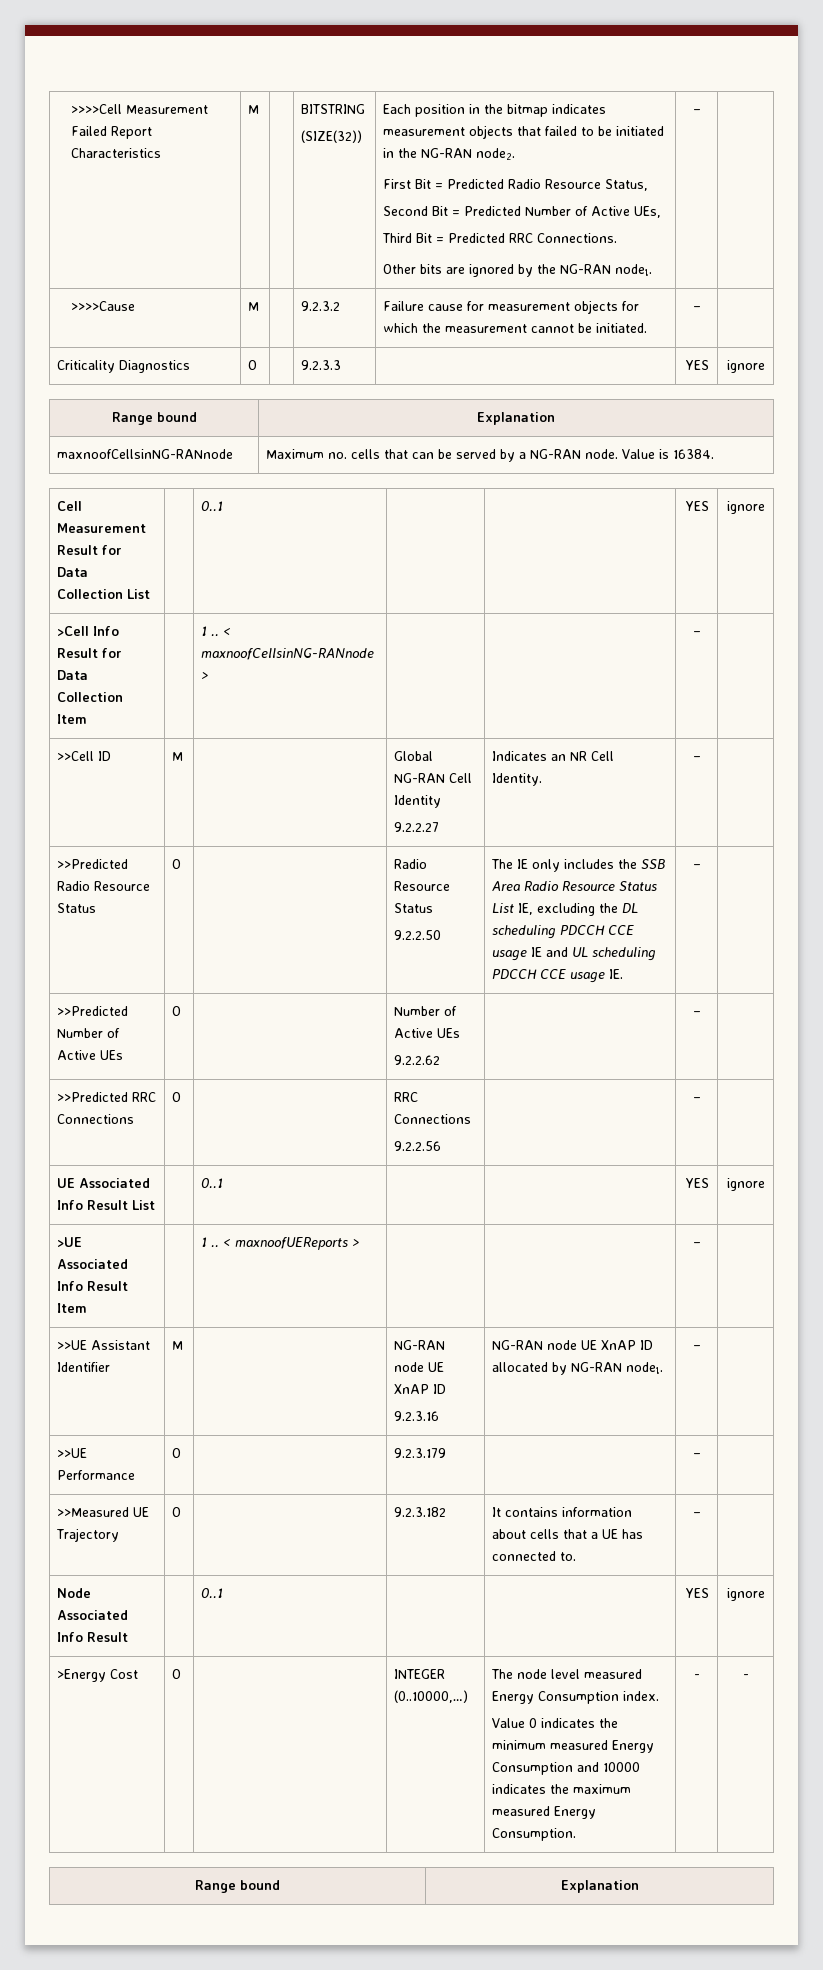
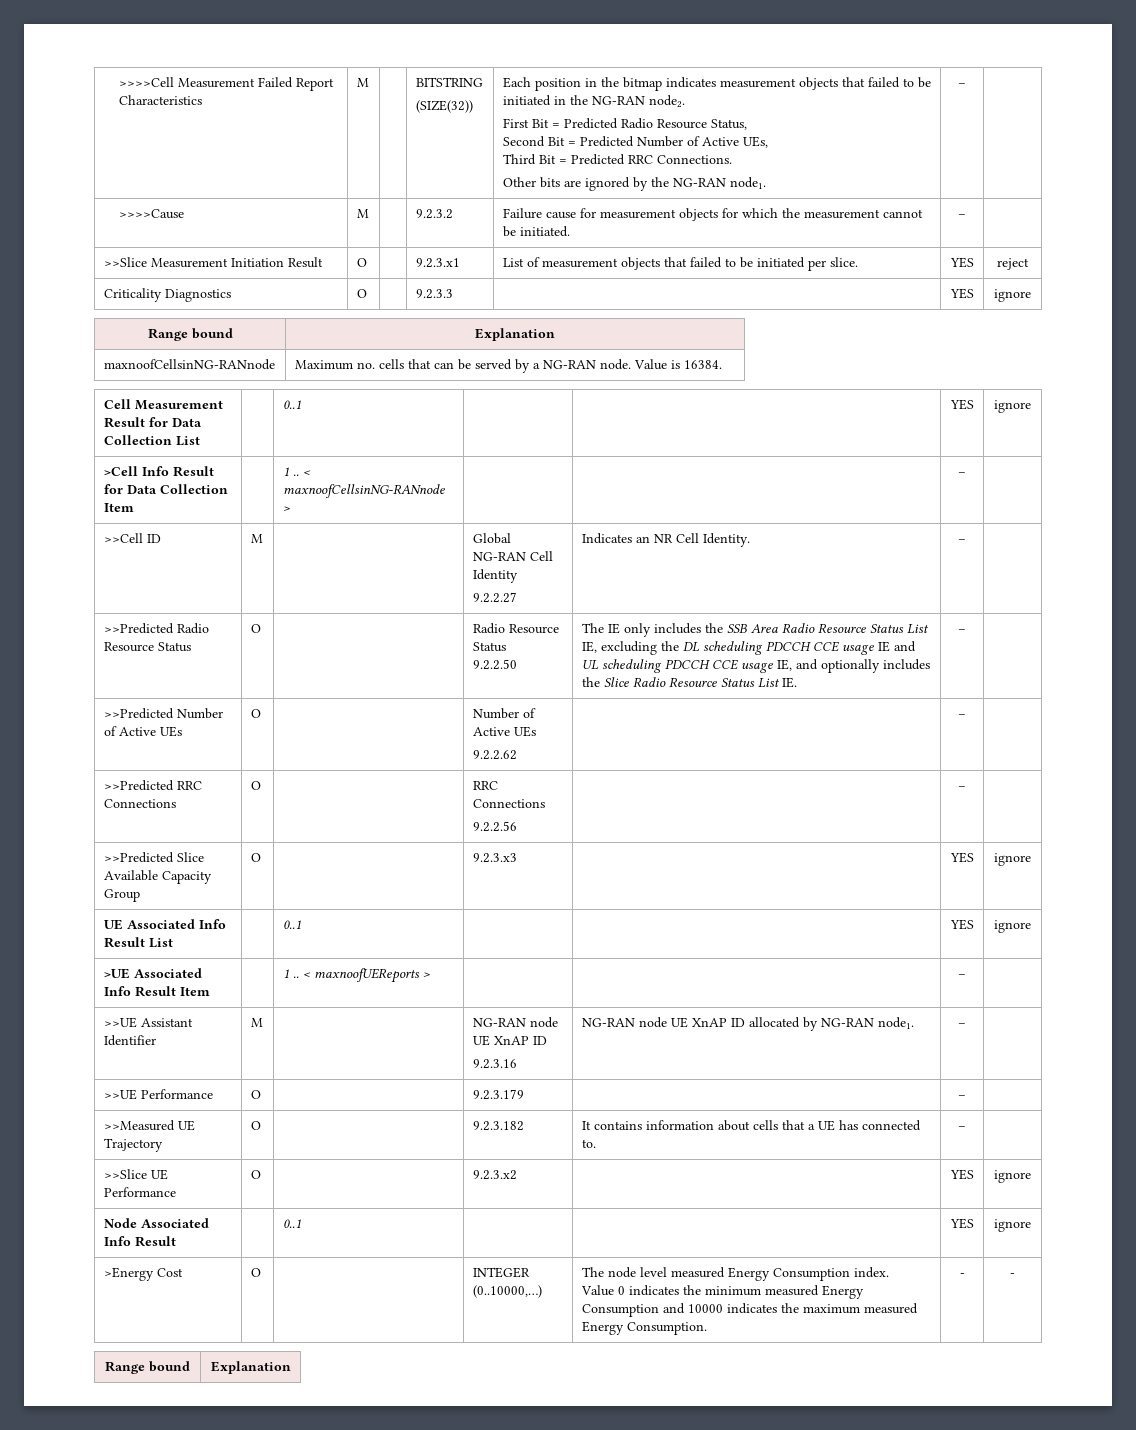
+ >>Slice Measurement Initiation Result | O | | 9.2.3.x1 | List of measurement objects that failed to be initiated per slice. | YES | reject
- The IE only includes the SSB Area Radio Resource Status List IE, excluding the DL scheduling PDCCH CCE usage IE and UL scheduling PDCCH CCE usage IE.
+ The IE only includes the SSB Area Radio Resource Status List IE, excluding the DL scheduling PDCCH CCE usage IE and UL scheduling PDCCH CCE usage IE, and optionally includes the Slice Radio Resource Status List IE.
+ >>Predicted Slice Available Capacity Group | O | | 9.2.3.x3 | | YES | ignore
+ >>Slice UE Performance | O | | 9.2.3.x2 | | YES | ignore

